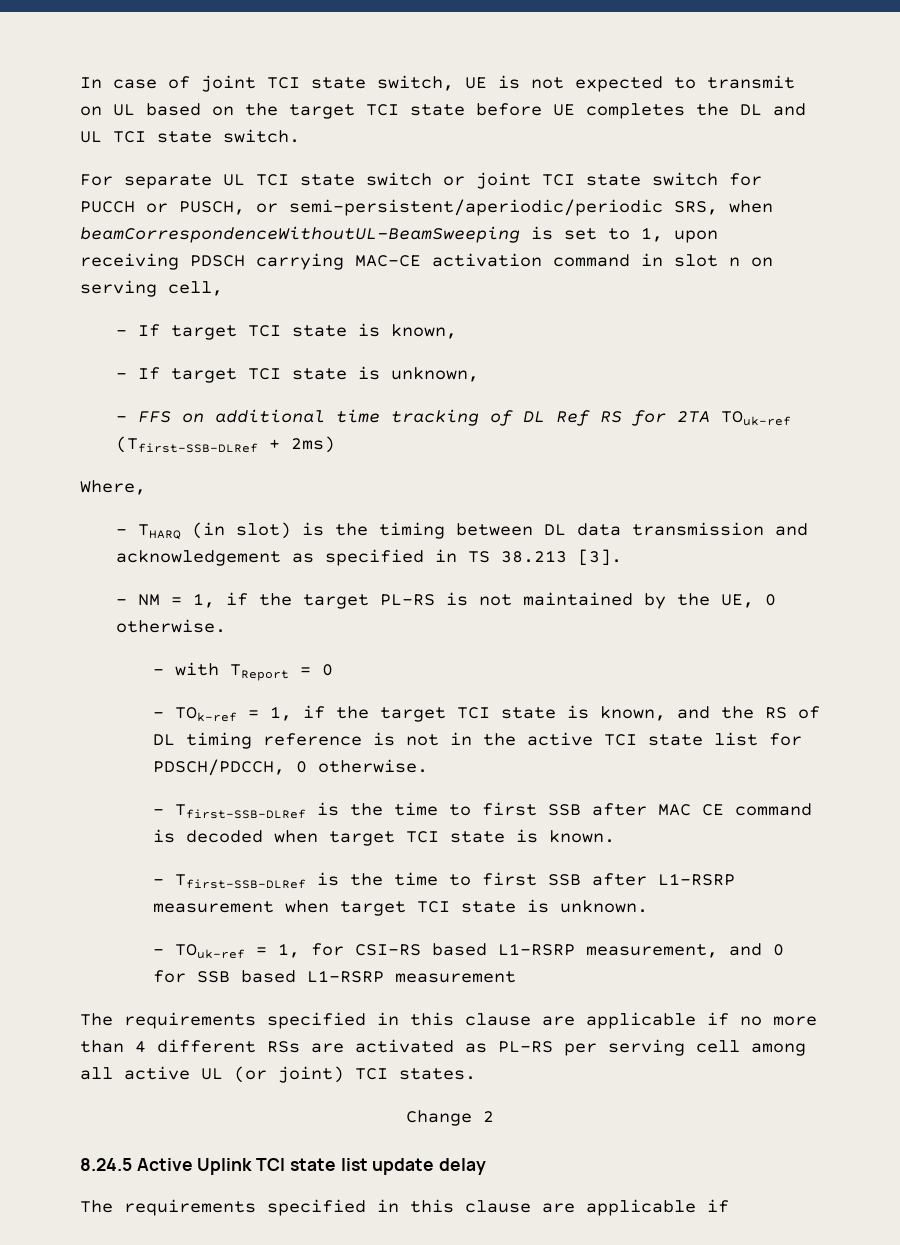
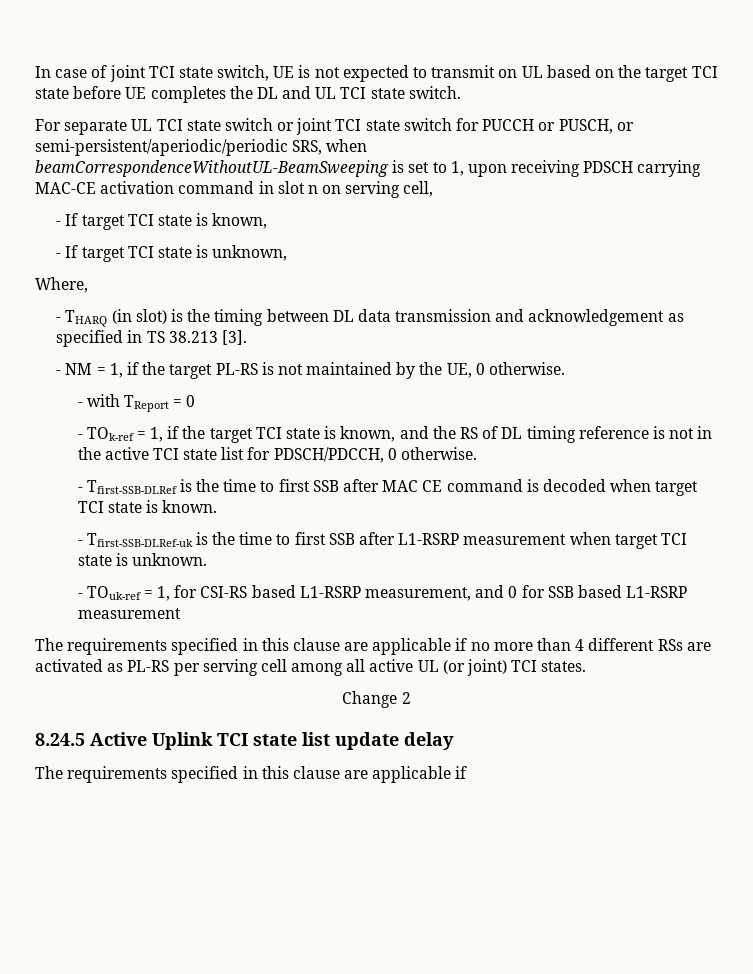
- - FFS on additional time tracking of DL Ref RS for 2TA TOuk-ref (Tfirst-SSB-DLRef + 2ms)
- - Tfirst-SSB-DLRef is the time to first SSB after L1-RSRP measurement when target TCI state is unknown.
+ - Tfirst-SSB-DLRef-uk is the time to first SSB after L1-RSRP measurement when target TCI state is unknown.

